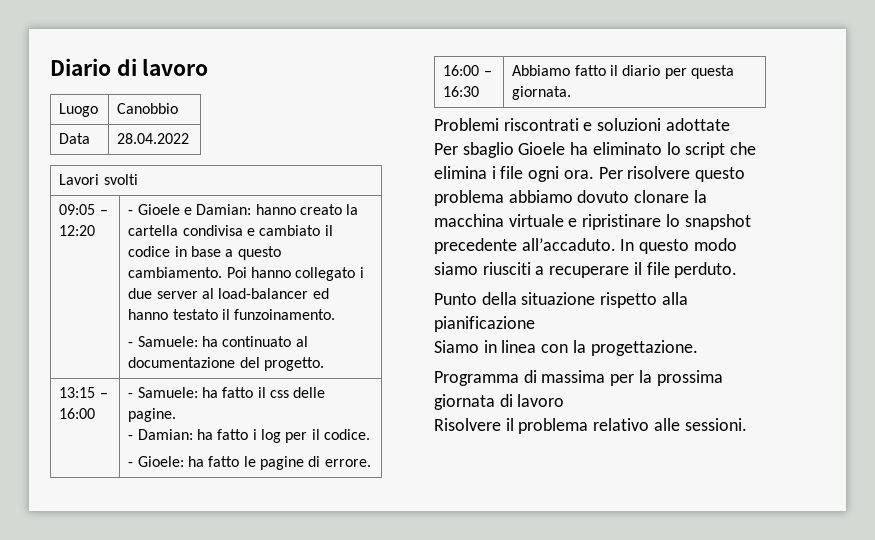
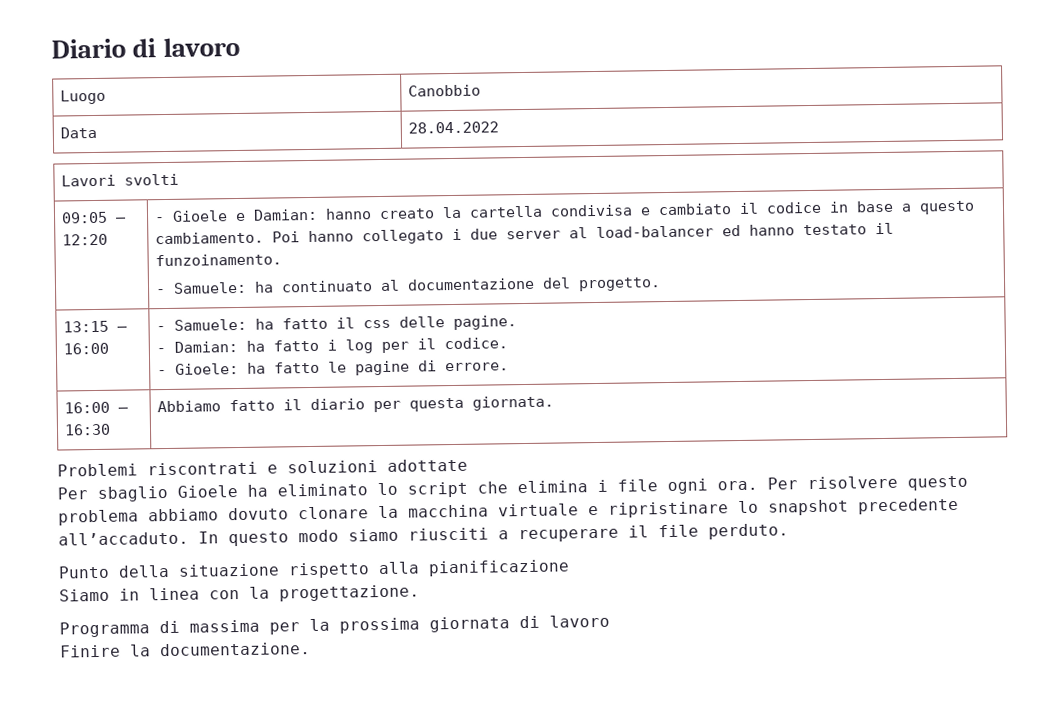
- Risolvere il problema relativo alle sessioni.
+ Finire la documentazione.

